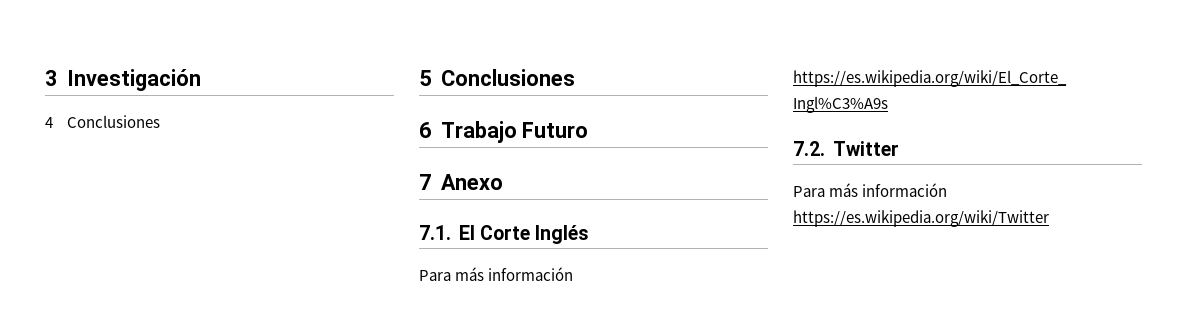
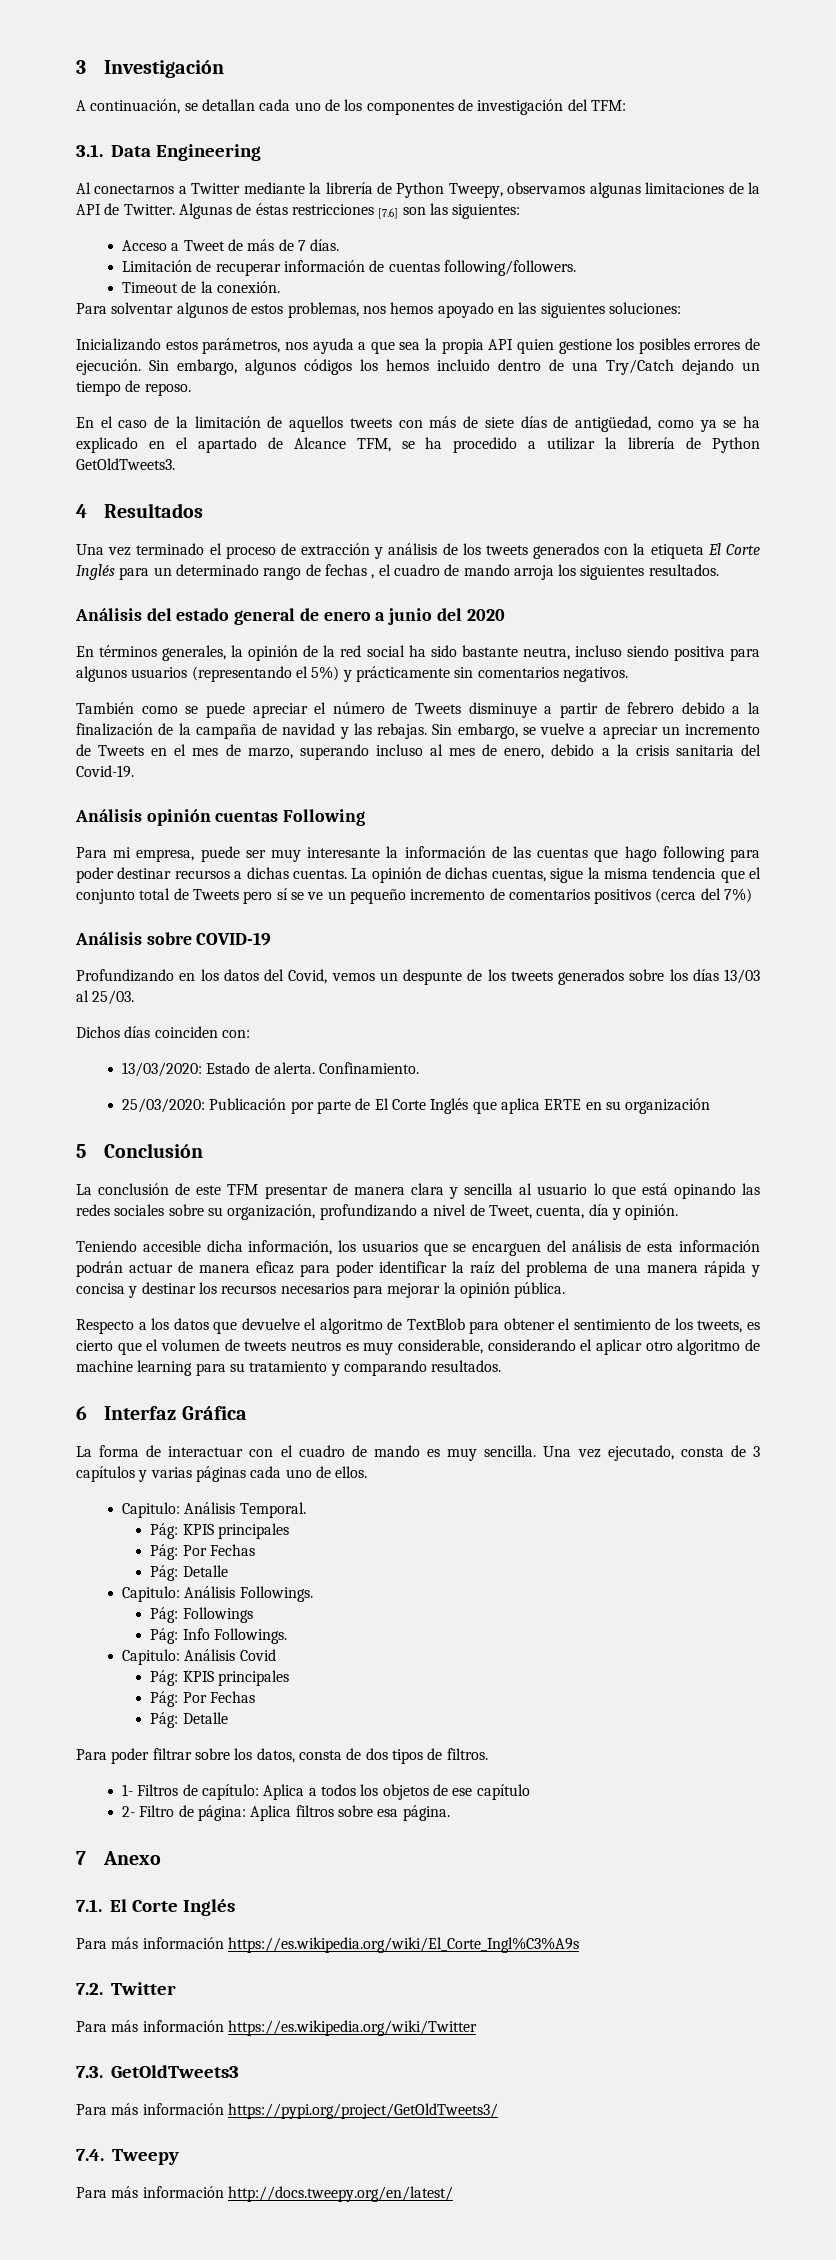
- 4 Conclusiones
- 5 Conclusiones
- 6 Trabajo Futuro
+ A continuación, se detallan cada uno de los componentes de investigación del TFM:
+ 3.1. Data Engineering
+ Al conectarnos a Twitter mediante la librería de Python Tweepy, observamos algunas limitaciones de la API de Twitter. Algunas de éstas restricciones [7.6] son las siguientes:
+ Acceso a Tweet de más de 7 días.
+ Limitación de recuperar información de cuentas following/followers.
+ Timeout de la conexión.
+ Para solventar algunos de estos problemas, nos hemos apoyado en las siguientes soluciones:
+ Inicializando estos parámetros, nos ayuda a que sea la propia API quien gestione los posibles errores de ejecución. Sin embargo, algunos códigos los hemos incluido dentro de una Try/Catch dejando un tiempo de reposo.
+ En el caso de la limitación de aquellos tweets con más de siete días de antigüedad, como ya se ha explicado en el apartado de Alcance TFM, se ha procedido a utilizar la librería de Python GetOldTweets3.
+ 4 Resultados
+ Una vez terminado el proceso de extracción y análisis de los tweets generados con la etiqueta El Corte Inglés para un determinado rango de fechas , el cuadro de mando arroja los siguientes resultados.
+ Análisis del estado general de enero a junio del 2020
+ En términos generales, la opinión de la red social ha sido bastante neutra, incluso siendo positiva para algunos usuarios (representando el 5%) y prácticamente sin comentarios negativos.
+ También como se puede apreciar el número de Tweets disminuye a partir de febrero debido a la finalización de la campaña de navidad y las rebajas. Sin embargo, se vuelve a apreciar un incremento de Tweets en el mes de marzo, superando incluso al mes de enero, debido a la crisis sanitaria del Covid-19.
+ Análisis opinión cuentas Following
+ Para mi empresa, puede ser muy interesante la información de las cuentas que hago following para poder destinar recursos a dichas cuentas. La opinión de dichas cuentas, sigue la misma tendencia que el conjunto total de Tweets pero sí se ve un pequeño incremento de comentarios positivos (cerca del 7%)
+ Análisis sobre COVID-19
+ Profundizando en los datos del Covid, vemos un despunte de los tweets generados sobre los días 13/03 al 25/03.
+ Dichos días coinciden con:
+ 13/03/2020: Estado de alerta. Confinamiento.
+ 25/03/2020: Publicación por parte de El Corte Inglés que aplica ERTE en su organización
+ 5 Conclusión
+ La conclusión de este TFM presentar de manera clara y sencilla al usuario lo que está opinando las redes sociales sobre su organización, profundizando a nivel de Tweet, cuenta, día y opinión.
+ Teniendo accesible dicha información, los usuarios que se encarguen del análisis de esta información podrán actuar de manera eficaz para poder identificar la raíz del problema de una manera rápida y concisa y destinar los recursos necesarios para mejorar la opinión pública.
+ Respecto a los datos que devuelve el algoritmo de TextBlob para obtener el sentimiento de los tweets, es cierto que el volumen de tweets neutros es muy considerable, considerando el aplicar otro algoritmo de machine learning para su tratamiento y comparando resultados.
+ 6 Interfaz Gráfica
+ La forma de interactuar con el cuadro de mando es muy sencilla. Una vez ejecutado, consta de 3 capítulos y varias páginas cada uno de ellos.
+ Capitulo: Análisis Temporal.
+ Pág: KPIS principales
+ Pág: Por Fechas
+ Pág: Detalle
+ Capitulo: Análisis Followings.
+ Pág: Followings
+ Pág: Info Followings.
+ Capitulo: Análisis Covid
+ Pág: KPIS principales
+ Pág: Por Fechas
+ Pág: Detalle
+ Para poder filtrar sobre los datos, consta de dos tipos de filtros.
+ 1- Filtros de capítulo: Aplica a todos los objetos de ese capítulo
+ 2- Filtro de página: Aplica filtros sobre esa página.
+ 7.3. GetOldTweets3
+ Para más información https://pypi.org/project/GetOldTweets3/
+ 7.4. Tweepy
+ Para más información http://docs.tweepy.org/en/latest/

